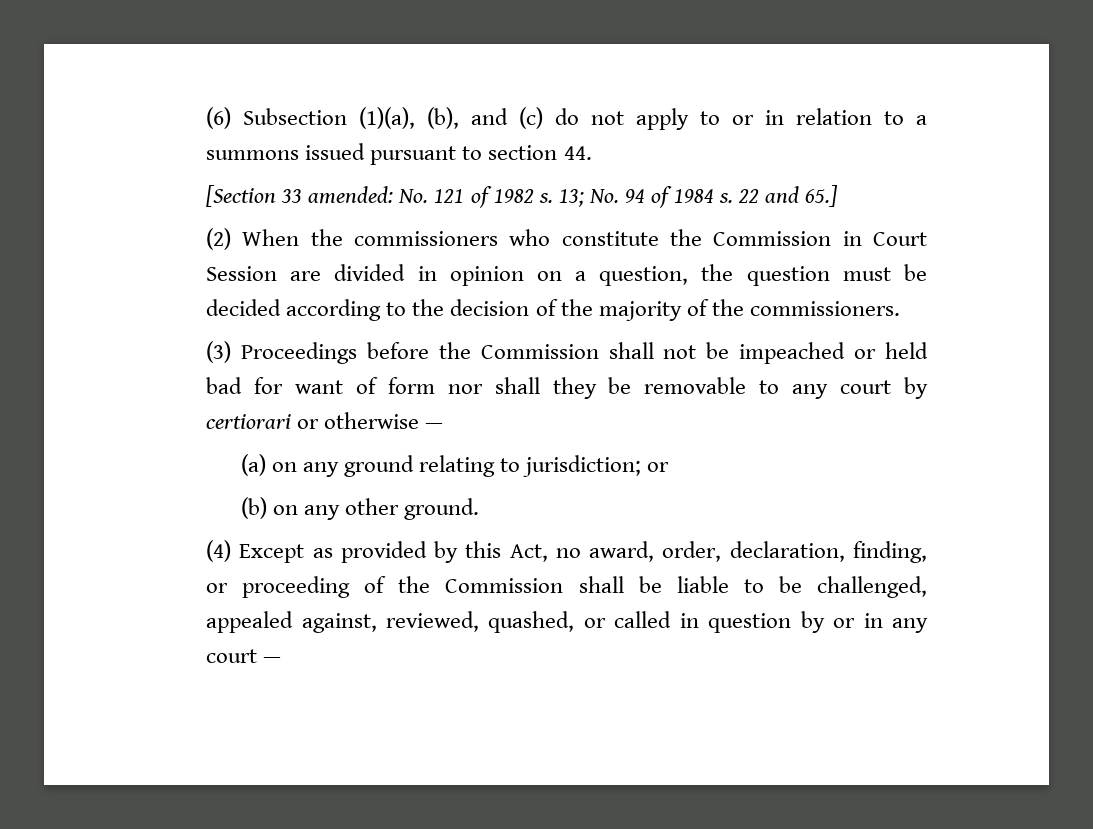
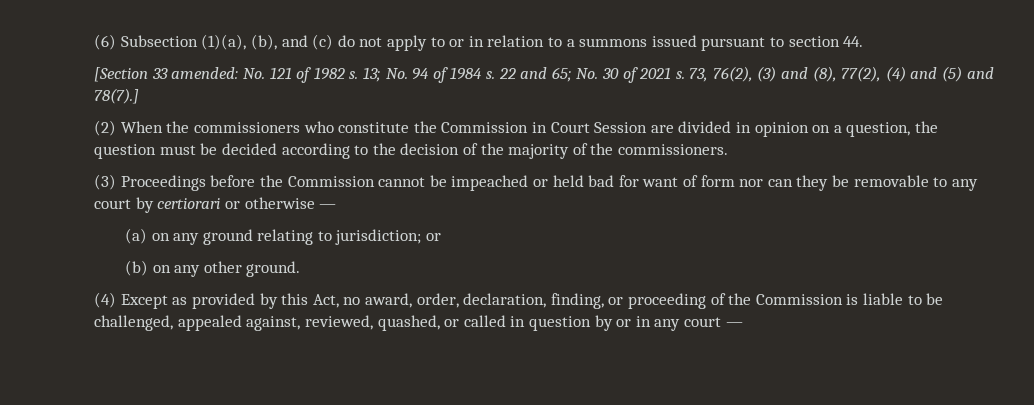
- 22 and 65.]
+ 22 and 65; No. 30 of 2021 s. 73, 76(2), (3) and (8), 77(2), (4) and (5) and 78(7).]
- (3) Proceedings before the Commission shall not be impeached or held bad for want of form nor shall they be removable to any court by certiorari or otherwise —
+ (3) Proceedings before the Commission cannot be impeached or held bad for want of form nor can they be removable to any court by certiorari or otherwise —
- (4) Except as provided by this Act, no award, order, declaration, finding, or proceeding of the Commission shall be liable to be challenged, appealed against, reviewed, quashed, or called in question by or in any court —
+ (4) Except as provided by this Act, no award, order, declaration, finding, or proceeding of the Commission is liable to be challenged, appealed against, reviewed, quashed, or called in question by or in any court —

